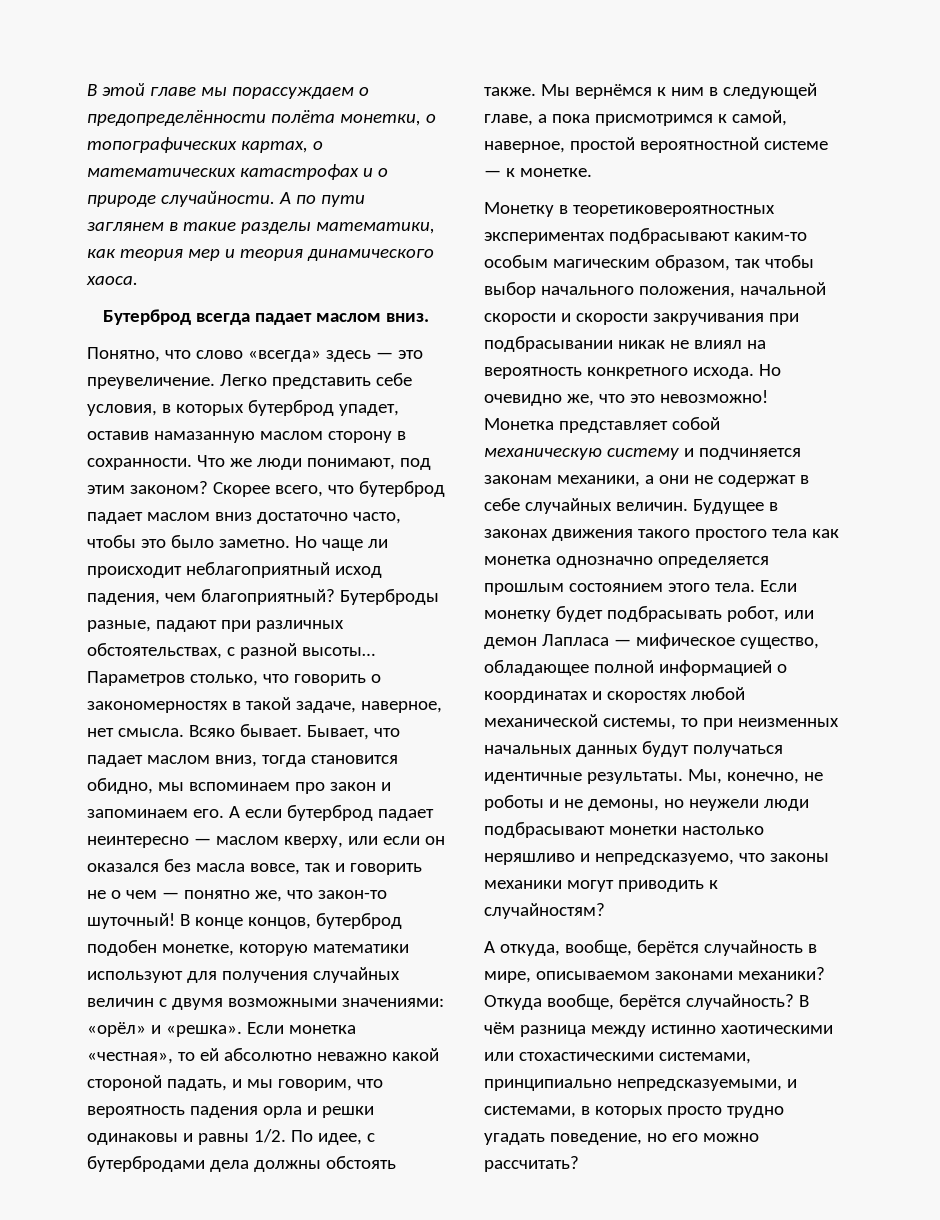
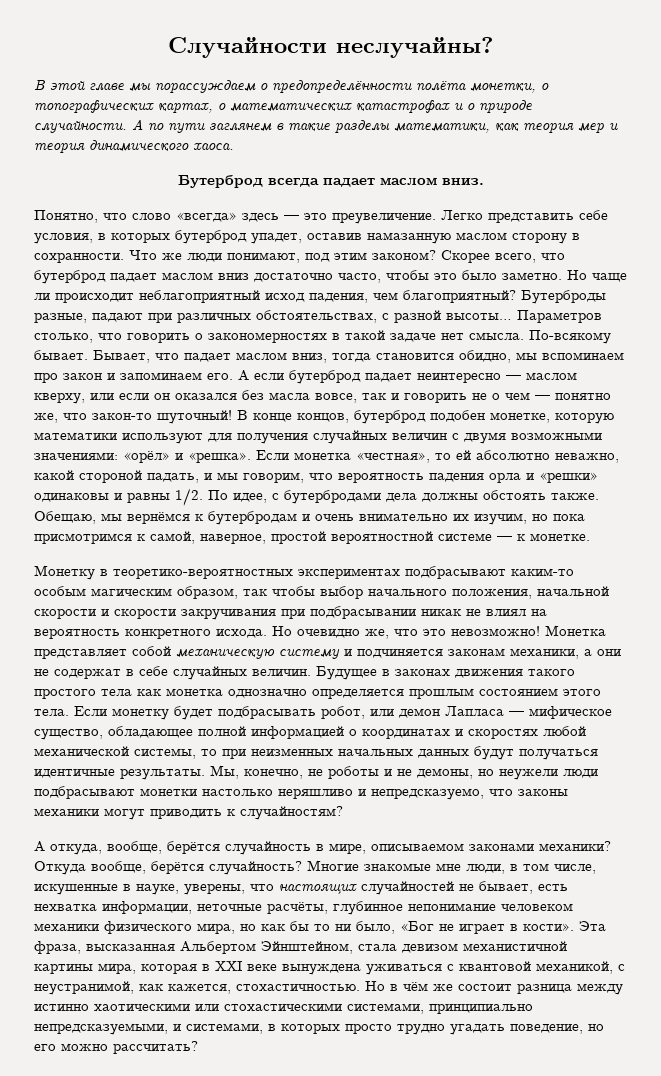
+ Случайности неслучайны?
- Параметров столько, что говорить о закономерностях в такой задаче, наверное, нет смысла.
+ Параметров столько, что говорить о закономерностях в такой задаче нет смысла.
- Всяко бывает.
+ По-всякому бывает.
- Если монетка «честная», то ей абсолютно неважно какой стороной падать, и мы говорим, что вероятность падения орла и решки одинаковы и равны 1/2.
+ Если монетка «честная», то ей абсолютно неважно, какой стороной падать, и мы говорим, что вероятность падения орла и «решки» одинаковы и равны 1/2.
- Мы вернёмся к ним в следующей главе, а пока присмотримся к самой, наверное, простой вероятностной системе — к монетке.
+ Обещаю, мы вернёмся к бутербродам и очень внимательно их изучим, но пока присмотримся к самой, наверное, простой вероятностной системе — к монетке.
- Монетку в теоретиковероятностных экспериментах подбрасывают каким-то особым магическим образом, так чтобы выбор начального положения, начальной скорости и скорости закручивания при подбрасывании никак не влиял на вероятность конкретного исхода.
+ Монетку в теоретико-вероятностных экспериментах подбрасывают каким-то особым магическим образом, так чтобы выбор начального положения, начальной скорости и скорости закручивания при подбрасывании никак не влиял на вероятность конкретного исхода.
- В чём разница между истинно хаотическими или стохастическими системами, принципиально непредсказуемыми, и системами, в которых просто трудно угадать поведение, но его можно рассчитать?
+ Многие знакомые мне люди, в том числе, искушенные в науке, уверены, что настоящих случайностей не бывает, есть нехватка информации, неточные расчёты, глубинное непонимание человеком механики физического мира, но как бы то ни было, «Бог не играет в кости». Эта фраза, высказанная Альбертом Эйнштейном, стала девизом механистичной картины мира, которая в XXI веке вынуждена уживаться с квантовой механикой, с неустранимой, как кажется, стохастичностью. Но в чём же состоит разница между истинно хаотическими или стохастическими системами, принципиально непредсказуемыми, и системами, в которых просто трудно угадать поведение, но его можно рассчитать?

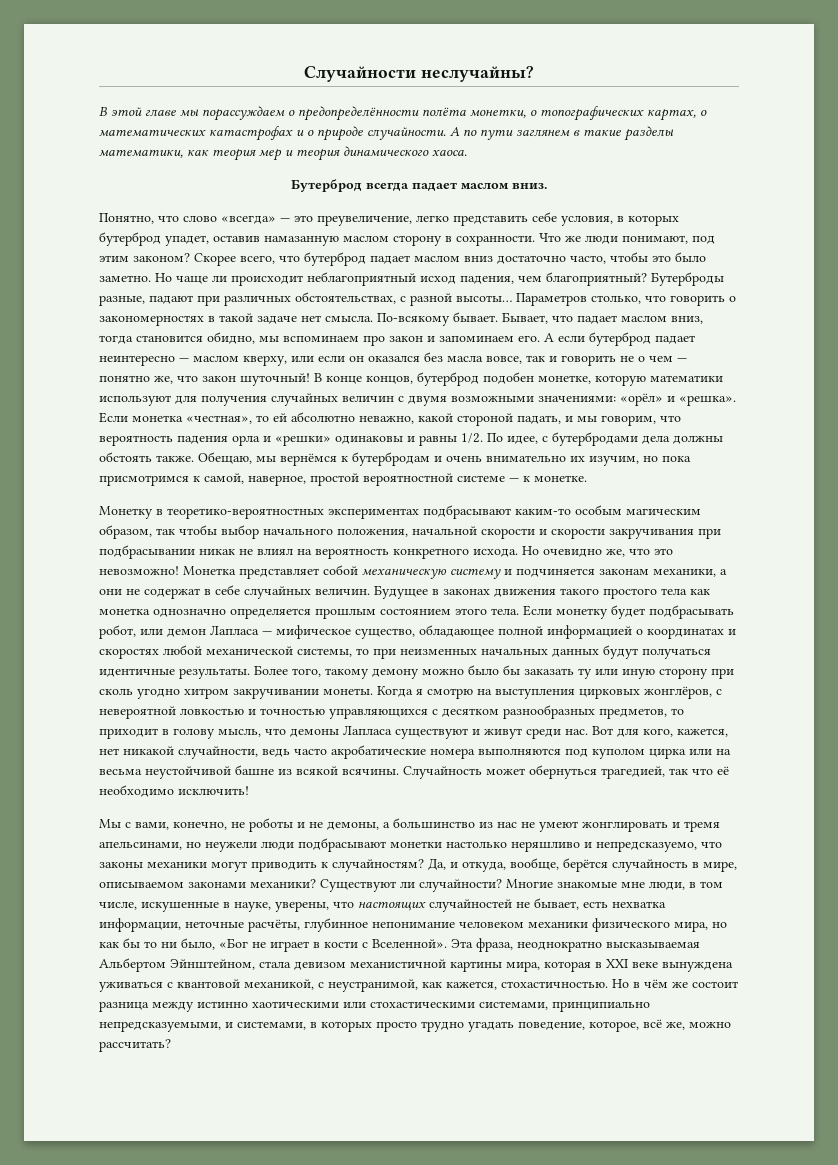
- Понятно, что слово «всегда» здесь — это преувеличение. Легко представить себе условия, в которых бутерброд упадет, оставив намазанную маслом сторону в сохранности.
+ Понятно, что слово «всегда» — это преувеличение, легко представить себе условия, в которых бутерброд упадет, оставив намазанную маслом сторону в сохранности.
- А если бутерброд падает неинтересно — маслом кверху, или если он оказался без масла вовсе, так и говорить не о чем — понятно же, что закон-то шуточный!
+ А если бутерброд падает неинтересно — маслом кверху, или если он оказался без масла вовсе, так и говорить не о чем — понятно же, что закон шуточный!
- Мы, конечно, не роботы и не демоны, но неужели люди подбрасывают монетки настолько неряшливо и непредсказуемо, что законы механики могут приводить к случайностям?
- А откуда, вообще, берётся случайность в мире, описываемом законами механики?
+ Более того, такому демону можно было бы заказать ту или иную сторону при сколь угодно хитром закручивании монеты. Когда я смотрю на выступления цирковых жонглёров, с невероятной ловкостью и точностью управляющихся с десятком разнообразных предметов, то приходит в голову мысль, что демоны Лапласа существуют и живут среди нас. Вот для кого, кажется, нет никакой случайности, ведь часто акробатические номера выполняются под куполом цирка или на весьма неустойчивой башне из всякой всячины. Случайность может обернуться трагедией, так что её необходимо исключить!
+ Мы с вами, конечно, не роботы и не демоны, а большинство из нас не умеют жонглировать и тремя апельсинами, но неужели люди подбрасывают монетки настолько неряшливо и непредсказуемо, что законы механики могут приводить к случайностям? Да, и откуда, вообще, берётся случайность в мире, описываемом законами механики?
- Откуда вообще, берётся случайность?
+ Существуют ли случайности?
- Многие знакомые мне люди, в том числе, искушенные в науке, уверены, что настоящих случайностей не бывает, есть нехватка информации, неточные расчёты, глубинное непонимание человеком механики физического мира, но как бы то ни было, «Бог не играет в кости». Эта фраза, высказанная Альбертом Эйнштейном, стала девизом механистичной картины мира, которая в XXI веке вынуждена уживаться с квантовой механикой, с неустранимой, как кажется, стохастичностью.
+ Многие знакомые мне люди, в том числе, искушенные в науке, уверены, что настоящих случайностей не бывает, есть нехватка информации, неточные расчёты, глубинное непонимание человеком механики физического мира, но как бы то ни было, «Бог не играет в кости с Вселенной». Эта фраза, неоднократно высказываемая Альбертом Эйнштейном, стала девизом механистичной картины мира, которая в XXI веке вынуждена уживаться с квантовой механикой, с неустранимой, как кажется, стохастичностью.
- Но в чём же состоит разница между истинно хаотическими или стохастическими системами, принципиально непредсказуемыми, и системами, в которых просто трудно угадать поведение, но его можно рассчитать?
+ Но в чём же состоит разница между истинно хаотическими или стохастическими системами, принципиально непредсказуемыми, и системами, в которых просто трудно угадать поведение, которое, всё же, можно рассчитать?

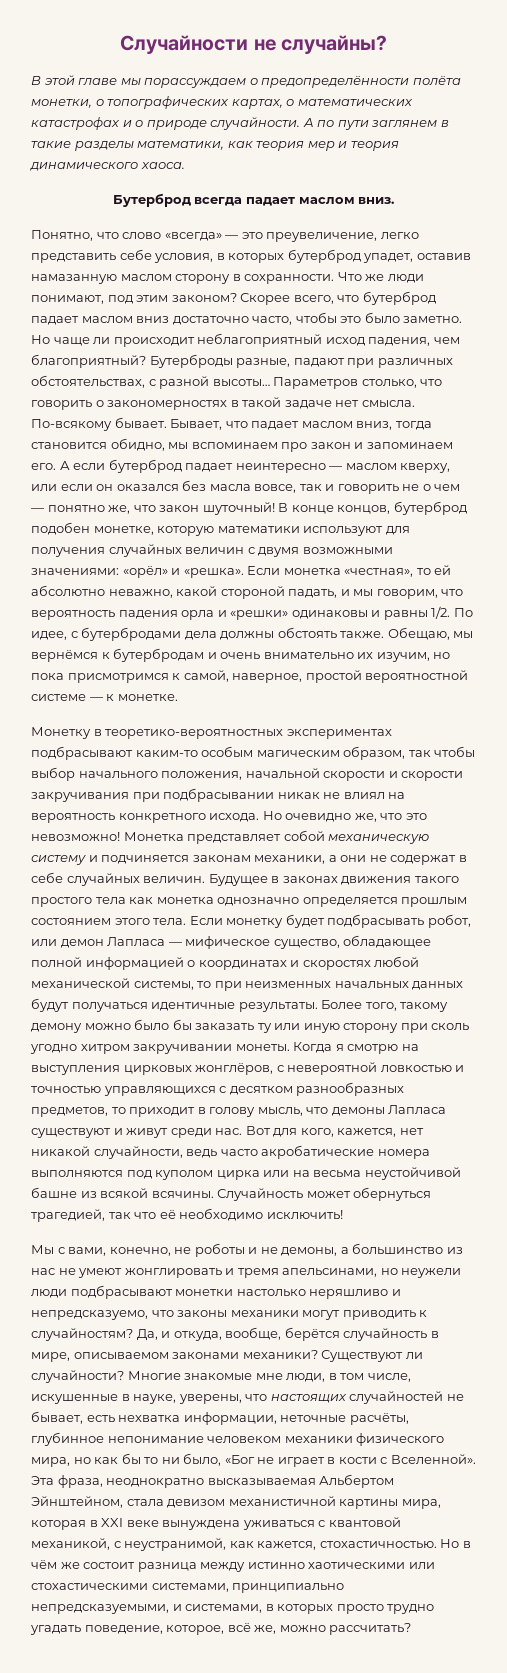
- Случайности неслучайны?
+ Случайности не случайны?

